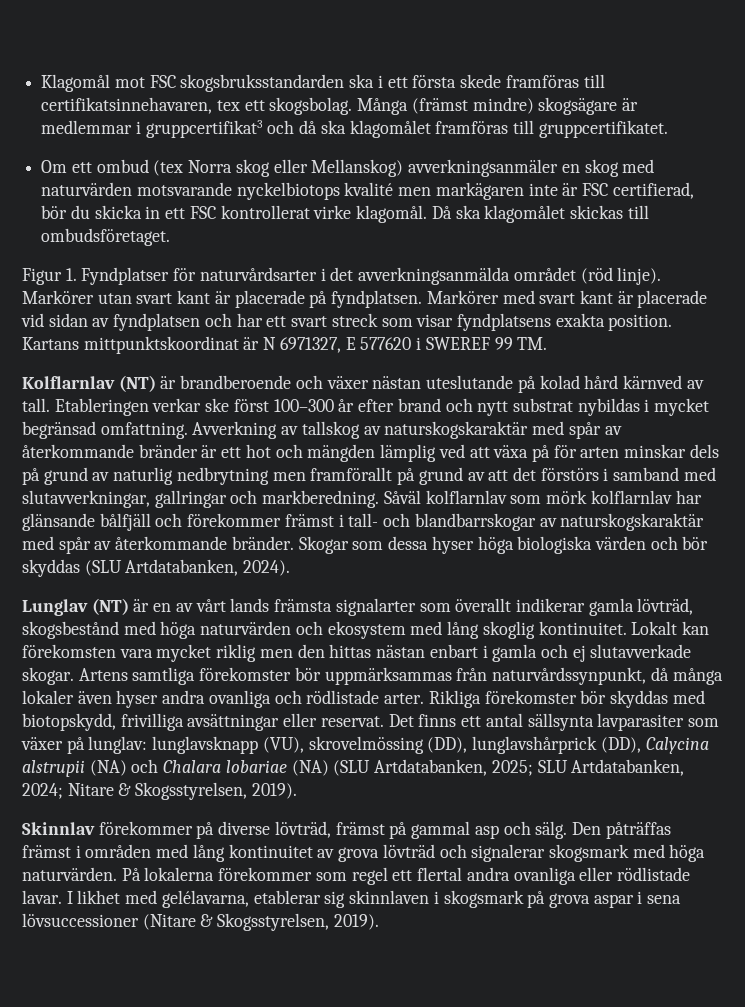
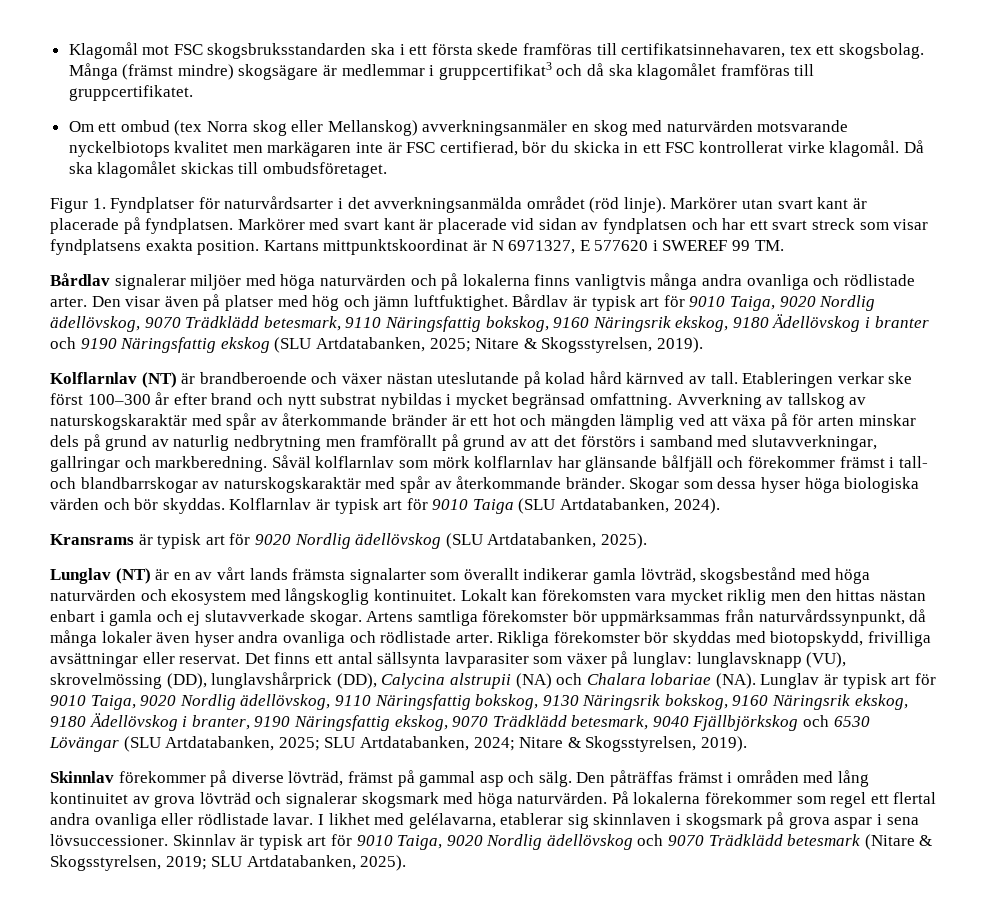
- Om ett ombud (tex Norra skog eller Mellanskog) avverkningsanmäler en skog med naturvärden motsvarande nyckelbiotops kvalité men markägaren inte är FSC certifierad, bör du skicka in ett FSC kontrollerat virke klagomål.
+ Om ett ombud (tex Norra skog eller Mellanskog) avverkningsanmäler en skog med naturvärden motsvarande nyckelbiotops kvalitet men markägaren inte är FSC certifierad, bör du skicka in ett FSC kontrollerat virke klagomål.
+ Bårdlav signalerar miljöer med höga naturvärden och på lokalerna finns vanligtvis många andra ovanliga och rödlistade arter. Den visar även på platser med hög och jämn luftfuktighet. Bårdlav är typisk art för 9010 Taiga, 9020 Nordlig ädellövskog, 9070 Trädklädd betesmark, 9110 Näringsfattig bokskog, 9160 Näringsrik ekskog, 9180 Ädellövskog i branter och 9190 Näringsfattig ekskog (SLU Artdatabanken, 2025; Nitare & Skogsstyrelsen, 2019).
- Skogar som dessa hyser höga biologiska värden och bör skyddas (SLU Artdatabanken, 2024).
+ Skogar som dessa hyser höga biologiska värden och bör skyddas. Kolflarnlav är typisk art för 9010 Taiga (SLU Artdatabanken, 2024).
+ Kransrams är typisk art för 9020 Nordlig ädellövskog (SLU Artdatabanken, 2025).
- Lunglav (NT) är en av vårt lands främsta signalarter som överallt indikerar gamla lövträd, skogsbestånd med höga naturvärden och ekosystem med lång skoglig kontinuitet.
+ Lunglav (NT) är en av vårt lands främsta signalarter som överallt indikerar gamla lövträd, skogsbestånd med höga naturvärden och ekosystem med långskoglig kontinuitet.
- Det finns ett antal sällsynta lavparasiter som växer på lunglav: lunglavsknapp (VU), skrovelmössing (DD), lunglavshårprick (DD), Calycina alstrupii (NA) och Chalara lobariae (NA) (SLU Artdatabanken, 2025; SLU Artdatabanken, 2024; Nitare & Skogsstyrelsen, 2019).
+ Det finns ett antal sällsynta lavparasiter som växer på lunglav: lunglavsknapp (VU), skrovelmössing (DD), lunglavshårprick (DD), Calycina alstrupii (NA) och Chalara lobariae (NA). Lunglav är typisk art för 9010 Taiga, 9020 Nordlig ädellövskog, 9110 Näringsfattig bokskog, 9130 Näringsrik bokskog, 9160 Näringsrik ekskog, 9180 Ädellövskog i branter, 9190 Näringsfattig ekskog, 9070 Trädklädd betesmark, 9040 Fjällbjörkskog och 6530 Lövängar (SLU Artdatabanken, 2025; SLU Artdatabanken, 2024; Nitare & Skogsstyrelsen, 2019).
- I likhet med gelélavarna, etablerar sig skinnlaven i skogsmark på grova aspar i sena lövsuccessioner (Nitare & Skogsstyrelsen, 2019).
+ I likhet med gelélavarna, etablerar sig skinnlaven i skogsmark på grova aspar i sena lövsuccessioner. Skinnlav är typisk art för 9010 Taiga, 9020 Nordlig ädellövskog och 9070 Trädklädd betesmark (Nitare & Skogsstyrelsen, 2019; SLU Artdatabanken, 2025).

